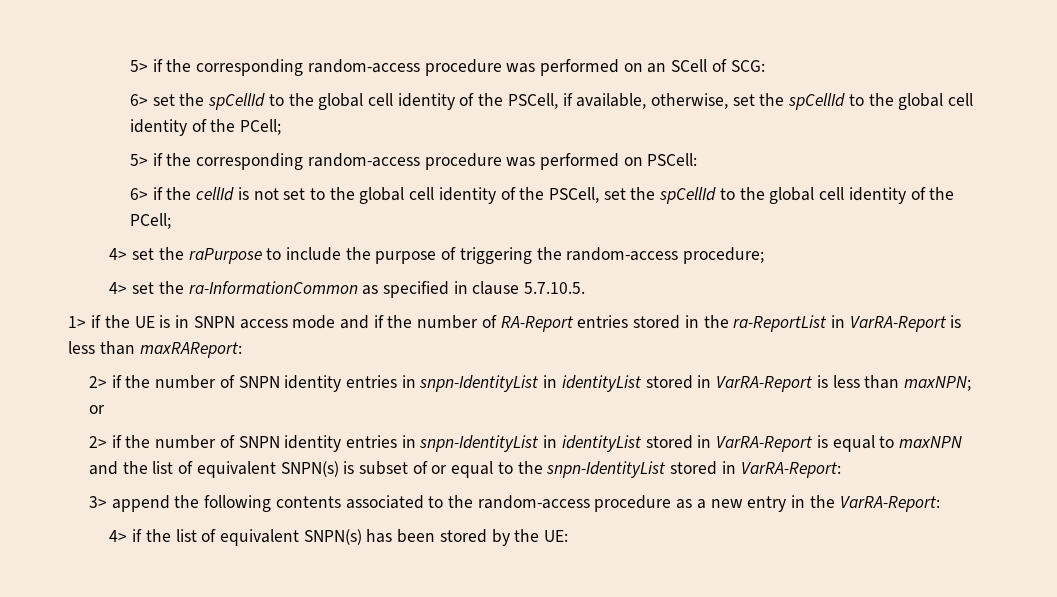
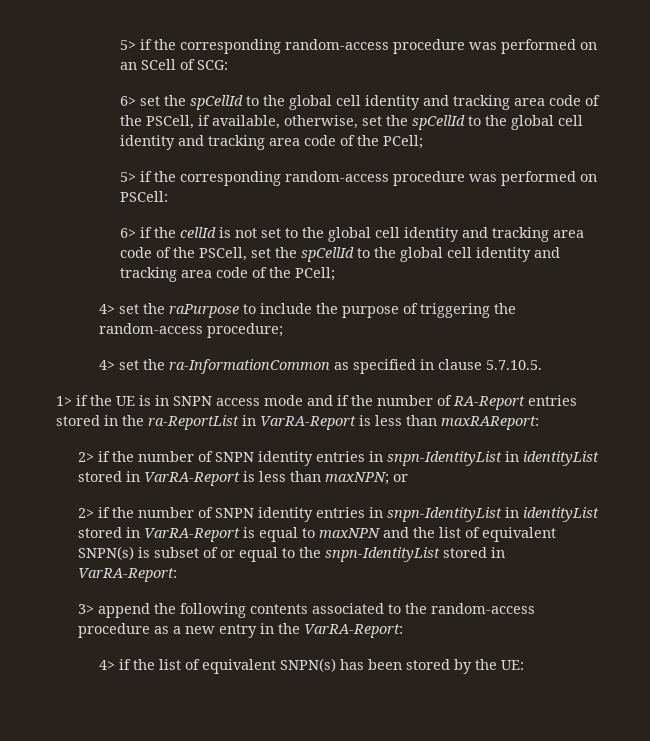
- 6> set the spCellId to the global cell identity of the PSCell, if available, otherwise, set the spCellId to the global cell identity of the PCell;
+ 6> set the spCellId to the global cell identity and tracking area code of the PSCell, if available, otherwise, set the spCellId to the global cell identity and tracking area code of the PCell;
- 6> if the cellId is not set to the global cell identity of the PSCell, set the spCellId to the global cell identity of the PCell;
+ 6> if the cellId is not set to the global cell identity and tracking area code of the PSCell, set the spCellId to the global cell identity and tracking area code of the PCell;

